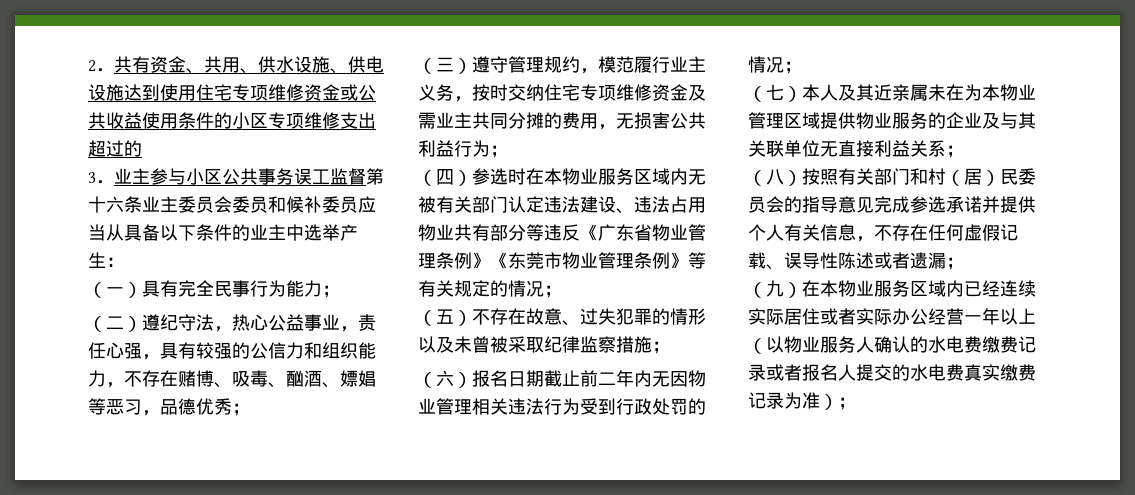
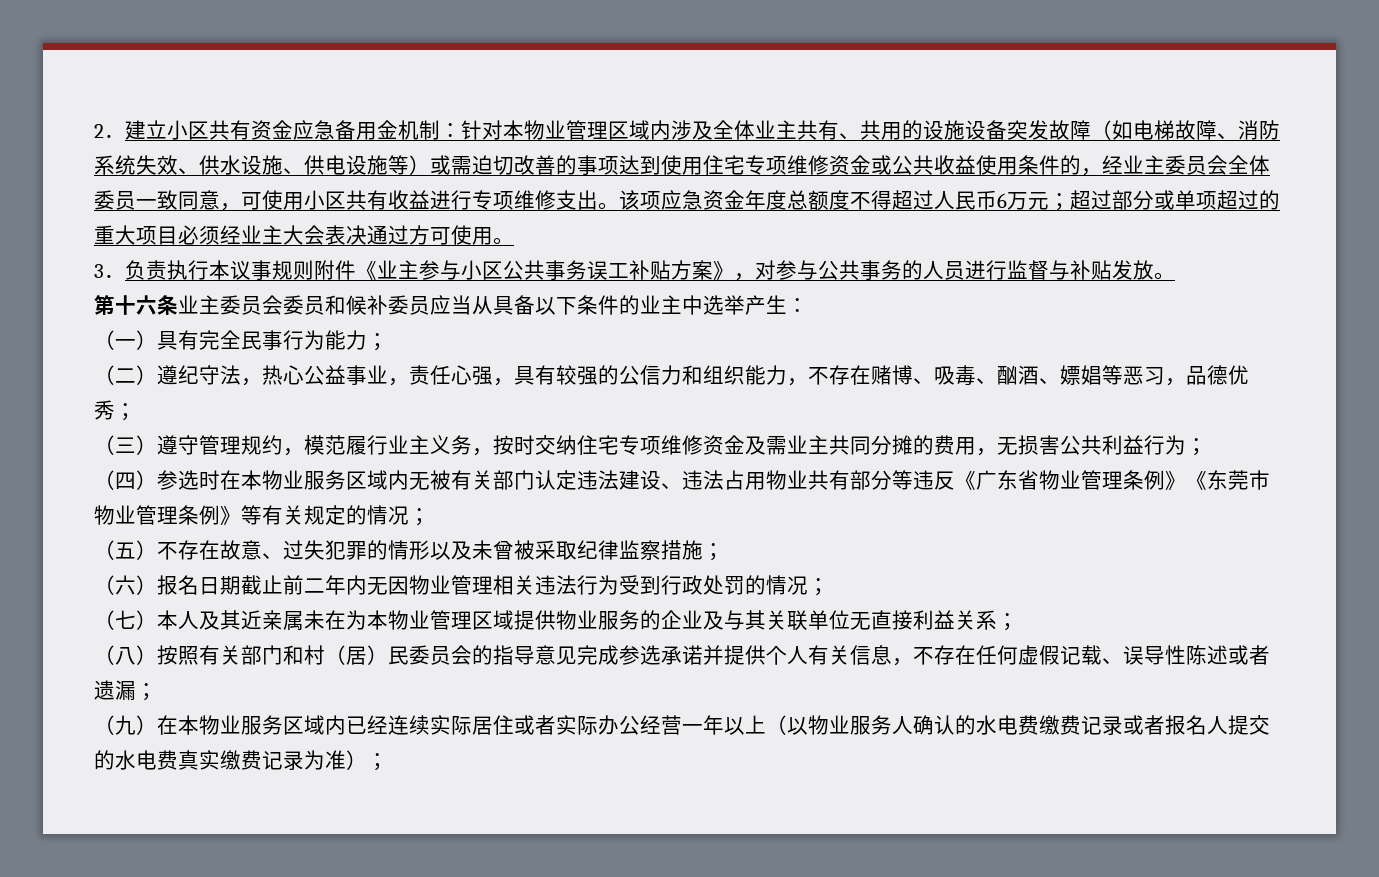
- 2．共有资金、共用、供水设施、供电设施达到使用住宅专项维修资金或公共收益使用条件的小区专项维修支出超过的
- 3．业主参与小区公共事务误工监督第十六条业主委员会委员和候补委员应当从具备以下条件的业主中选举产生：
+ 2．建立小区共有资金应急备用金机制：针对本物业管理区域内涉及全体业主共有、共用的设施设备突发故障（如电梯故障、消防系统失效、供水设施、供电设施等）或需迫切改善的事项达到使用住宅专项维修资金或公共收益使用条件的，经业主委员会全体委员一致同意，可使用小区共有收益进行专项维修支出。该项应急资金年度总额度不得超过人民币6万元；超过部分或单项超过的重大项目必须经业主大会表决通过方可使用。
+ 3．负责执行本议事规则附件《业主参与小区公共事务误工补贴方案》，对参与公共事务的人员进行监督与补贴发放。
+ 第十六条业主委员会委员和候补委员应当从具备以下条件的业主中选举产生：

